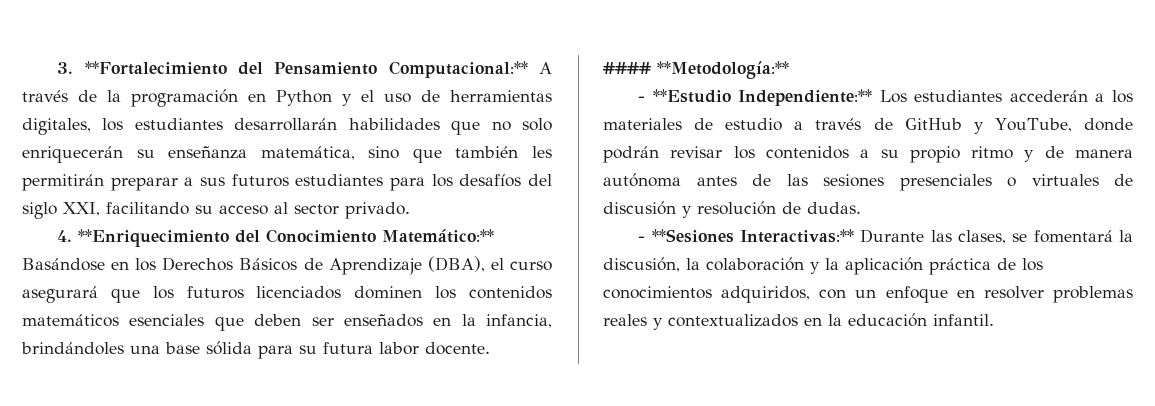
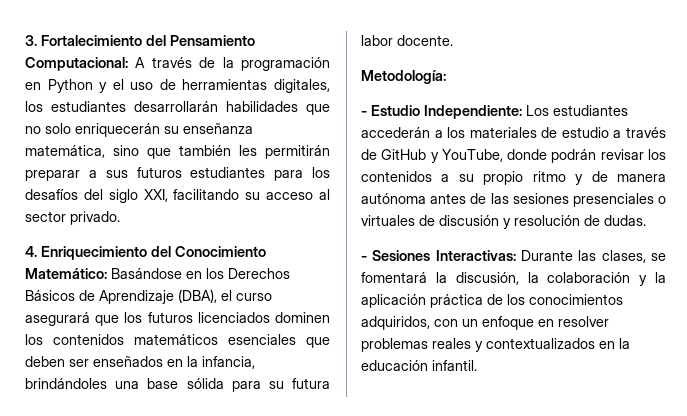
- 3. **Fortalecimiento del Pensamiento Computacional:** A través de la programación en Python y el uso de herramientas digitales, los estudiantes desarrollarán habilidades que no solo enriquecerán su enseñanza matemática, sino que también les permitirán preparar a sus futuros estudiantes para los desafíos del siglo XXI, facilitando su acceso al sector privado.
+ 3. Fortalecimiento del Pensamiento Computacional: A través de la programación en Python y el uso de herramientas digitales, los estudiantes desarrollarán habilidades que no solo enriquecerán su enseñanza matemática, sino que también les permitirán preparar a sus futuros estudiantes para los desafíos del siglo XXI, facilitando su acceso al sector privado.
- 4. **Enriquecimiento del Conocimiento Matemático:** Basándose en los Derechos Básicos de Aprendizaje (DBA), el curso asegurará que los futuros licenciados dominen los contenidos matemáticos esenciales que deben ser enseñados en la infancia, brindándoles una base sólida para su futura labor docente.
+ 4. Enriquecimiento del Conocimiento Matemático: Basándose en los Derechos Básicos de Aprendizaje (DBA), el curso asegurará que los futuros licenciados dominen los contenidos matemáticos esenciales que deben ser enseñados en la infancia, brindándoles una base sólida para su futura labor docente.
- #### **Metodología:**
- - **Estudio Independiente:** Los estudiantes accederán a los materiales de estudio a través de GitHub y YouTube, donde podrán revisar los contenidos a su propio ritmo y de manera autónoma antes de las sesiones presenciales o virtuales de discusión y resolución de dudas.
+ Metodología:
+ - Estudio Independiente: Los estudiantes accederán a los materiales de estudio a través de GitHub y YouTube, donde podrán revisar los contenidos a su propio ritmo y de manera autónoma antes de las sesiones presenciales o virtuales de discusión y resolución de dudas.
- - **Sesiones Interactivas:** Durante las clases, se fomentará la discusión, la colaboración y la aplicación práctica de los conocimientos adquiridos, con un enfoque en resolver problemas reales y contextualizados en la educación infantil.
+ - Sesiones Interactivas: Durante las clases, se fomentará la discusión, la colaboración y la aplicación práctica de los conocimientos adquiridos, con un enfoque en resolver problemas reales y contextualizados en la educación infantil.

